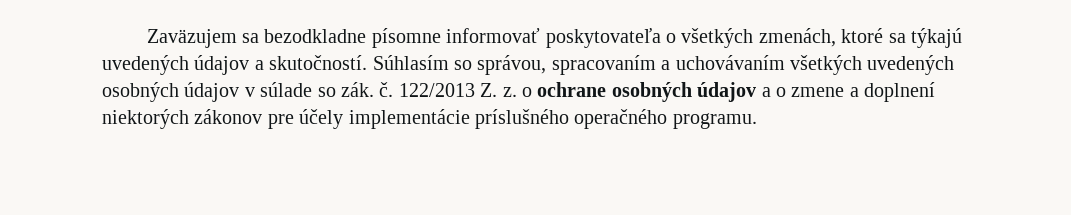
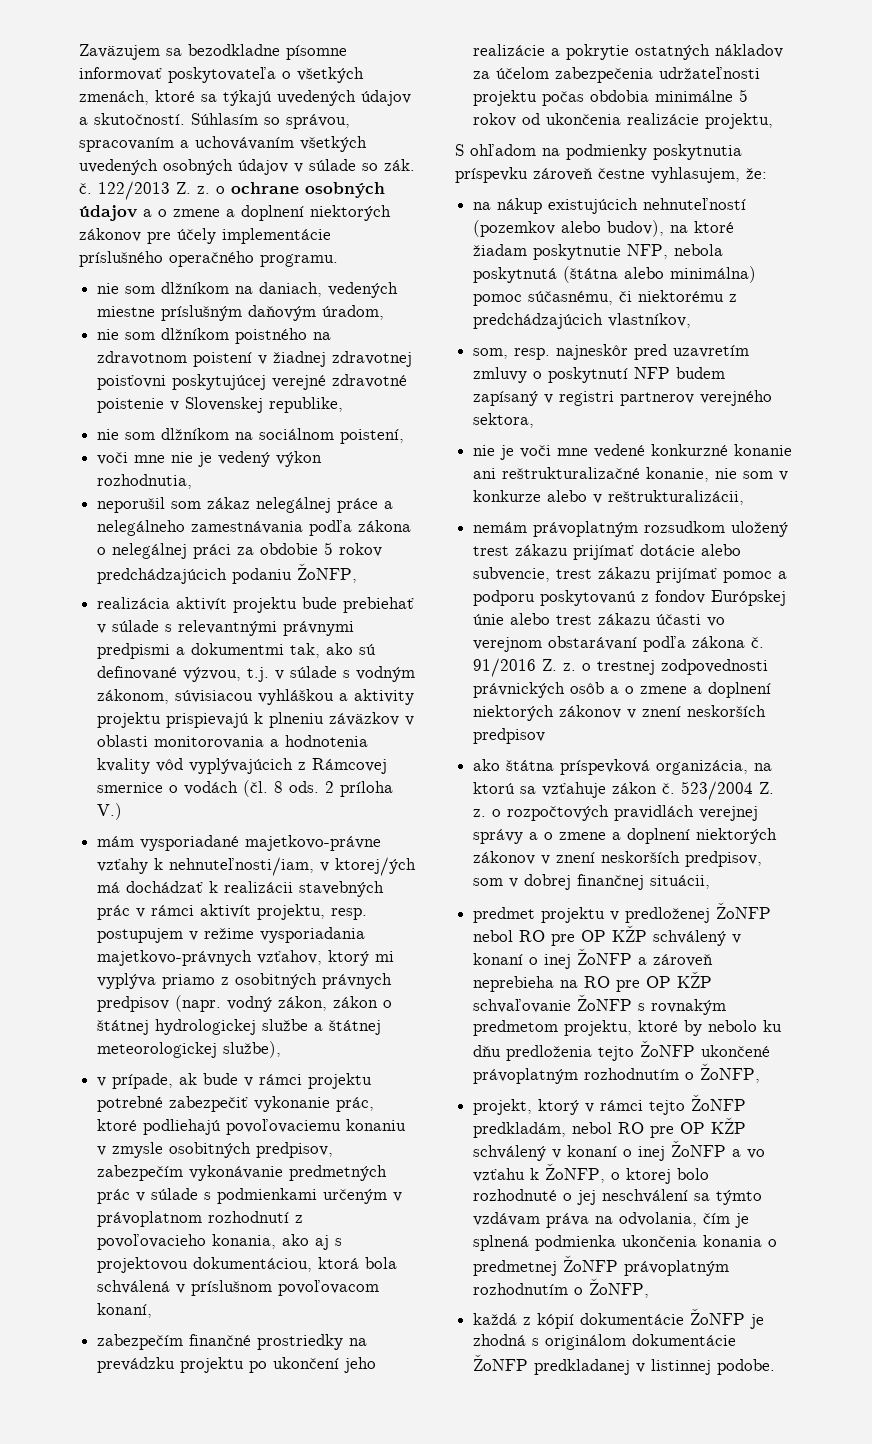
+ nie som dlžníkom na daniach, vedených miestne príslušným daňovým úradom,
+ nie som dlžníkom poistného na zdravotnom poistení v žiadnej zdravotnej poisťovni poskytujúcej verejné zdravotné poistenie v Slovenskej republike,
+ nie som dlžníkom na sociálnom poistení,
+ voči mne nie je vedený výkon rozhodnutia,
+ neporušil som zákaz nelegálnej práce a nelegálneho zamestnávania podľa zákona o nelegálnej práci za obdobie 5 rokov predchádzajúcich podaniu ŽoNFP,
+ realizácia aktivít projektu bude prebiehať v súlade s relevantnými právnymi predpismi a dokumentmi tak, ako sú definované výzvou, t.j. v súlade s vodným zákonom, súvisiacou vyhláškou a aktivity projektu prispievajú k plneniu záväzkov v oblasti monitorovania a hodnotenia kvality vôd vyplývajúcich z Rámcovej smernice o vodách (čl. 8 ods. 2 príloha V.)
+ mám vysporiadané majetkovo-právne vzťahy k nehnuteľnosti/iam, v ktorej/ých má dochádzať k realizácii stavebných prác v rámci aktivít projektu, resp. postupujem v režime vysporiadania majetkovo-právnych vzťahov, ktorý mi vyplýva priamo z osobitných právnych predpisov (napr. vodný zákon, zákon o štátnej hydrologickej službe a štátnej meteorologickej službe),
+ v prípade, ak bude v rámci projektu potrebné zabezpečiť vykonanie prác, ktoré podliehajú povoľovaciemu konaniu v zmysle osobitných predpisov, zabezpečím vykonávanie predmetných prác v súlade s podmienkami určeným v právoplatnom rozhodnutí z povoľovacieho konania, ako aj s projektovou dokumentáciou, ktorá bola schválená v príslušnom povoľovacom konaní,
+ zabezpečím finančné prostriedky na prevádzku projektu po ukončení jeho realizácie a pokrytie ostatných nákladov za účelom zabezpečenia udržateľnosti projektu počas obdobia minimálne 5 rokov od ukončenia realizácie projektu,
+ S ohľadom na podmienky poskytnutia príspevku zároveň čestne vyhlasujem, že:
+ na nákup existujúcich nehnuteľností (pozemkov alebo budov), na ktoré žiadam poskytnutie NFP, nebola poskytnutá (štátna alebo minimálna) pomoc súčasnému, či niektorému z predchádzajúcich vlastníkov,
+ som, resp. najneskôr pred uzavretím zmluvy o poskytnutí NFP budem zapísaný v registri partnerov verejného sektora,
+ nie je voči mne vedené konkurzné konanie ani reštrukturalizačné konanie, nie som v konkurze alebo v reštrukturalizácii,
+ nemám právoplatným rozsudkom uložený trest zákazu prijímať dotácie alebo subvencie, trest zákazu prijímať pomoc a podporu poskytovanú z fondov Európskej únie alebo trest zákazu účasti vo verejnom obstarávaní podľa zákona č. 91/2016 Z. z. o trestnej zodpovednosti právnických osôb a o zmene a doplnení niektorých zákonov v znení neskorších predpisov
+ ako štátna príspevková organizácia, na ktorú sa vzťahuje zákon č. 523/2004 Z. z. o rozpočtových pravidlách verejnej správy a o zmene a doplnení niektorých zákonov v znení neskorších predpisov, som v dobrej finančnej situácii,
+ predmet projektu v predloženej ŽoNFP nebol RO pre OP KŽP schválený v konaní o inej ŽoNFP a zároveň neprebieha na RO pre OP KŽP schvaľovanie ŽoNFP s rovnakým predmetom projektu, ktoré by nebolo ku dňu predloženia tejto ŽoNFP ukončené právoplatným rozhodnutím o ŽoNFP,
+ projekt, ktorý v rámci tejto ŽoNFP predkladám, nebol RO pre OP KŽP schválený v konaní o inej ŽoNFP a vo vzťahu k ŽoNFP, o ktorej bolo rozhodnuté o jej neschválení sa týmto vzdávam práva na odvolania, čím je splnená podmienka ukončenia konania o predmetnej ŽoNFP právoplatným rozhodnutím o ŽoNFP,
+ každá z kópií dokumentácie ŽoNFP je zhodná s originálom dokumentácie ŽoNFP predkladanej v listinnej podobe.

